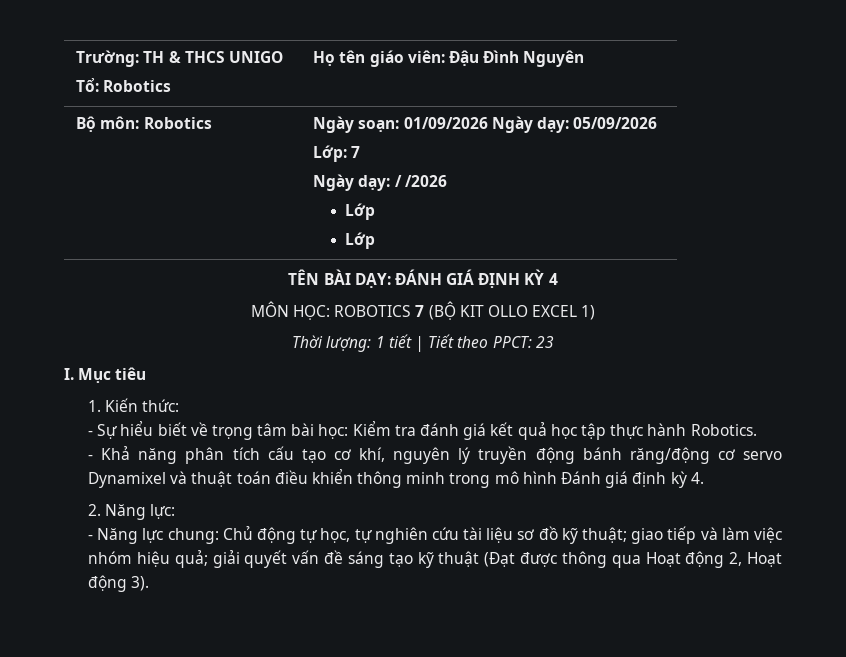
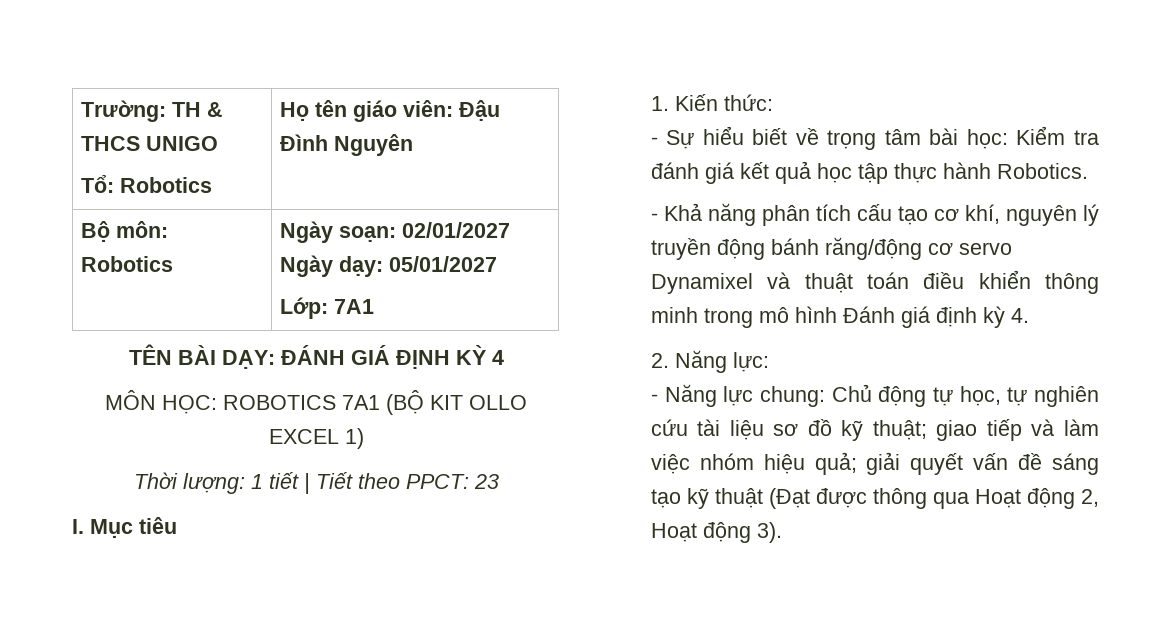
- Bộ môn: Robotics | Ngày soạn: 01/09/2026 Ngày dạy: 05/09/2026
- Lớp: 7
- Ngày dạy: / /2026
- Lớp
- Lớp
+ Bộ môn: Robotics | Ngày soạn: 02/01/2027 Ngày dạy: 05/01/2027
+ Lớp: 7A1
- MÔN HỌC: ROBOTICS 7 (BỘ KIT OLLO EXCEL 1)
+ MÔN HỌC: ROBOTICS 7A1 (BỘ KIT OLLO EXCEL 1)

